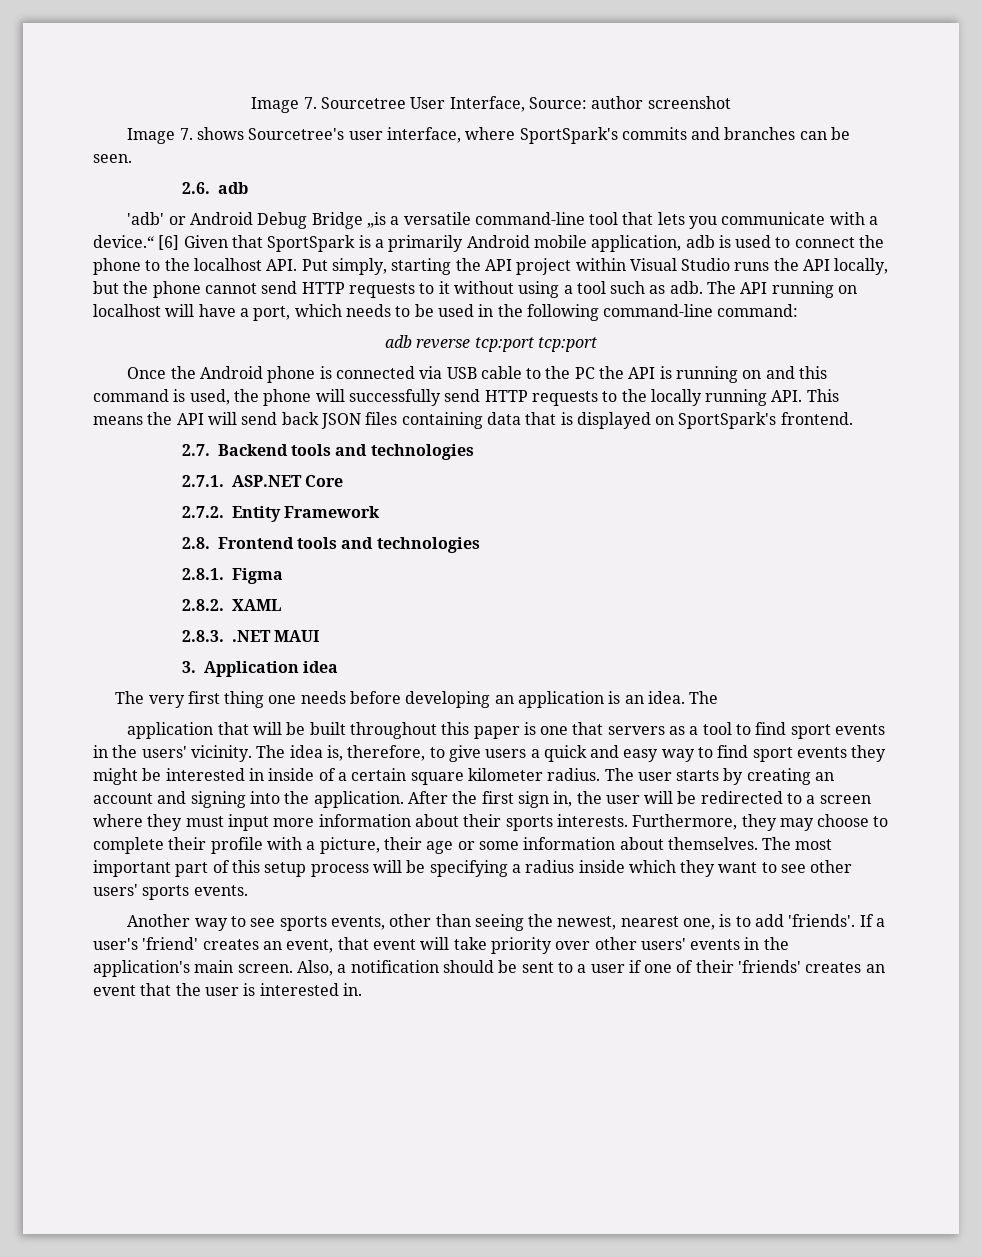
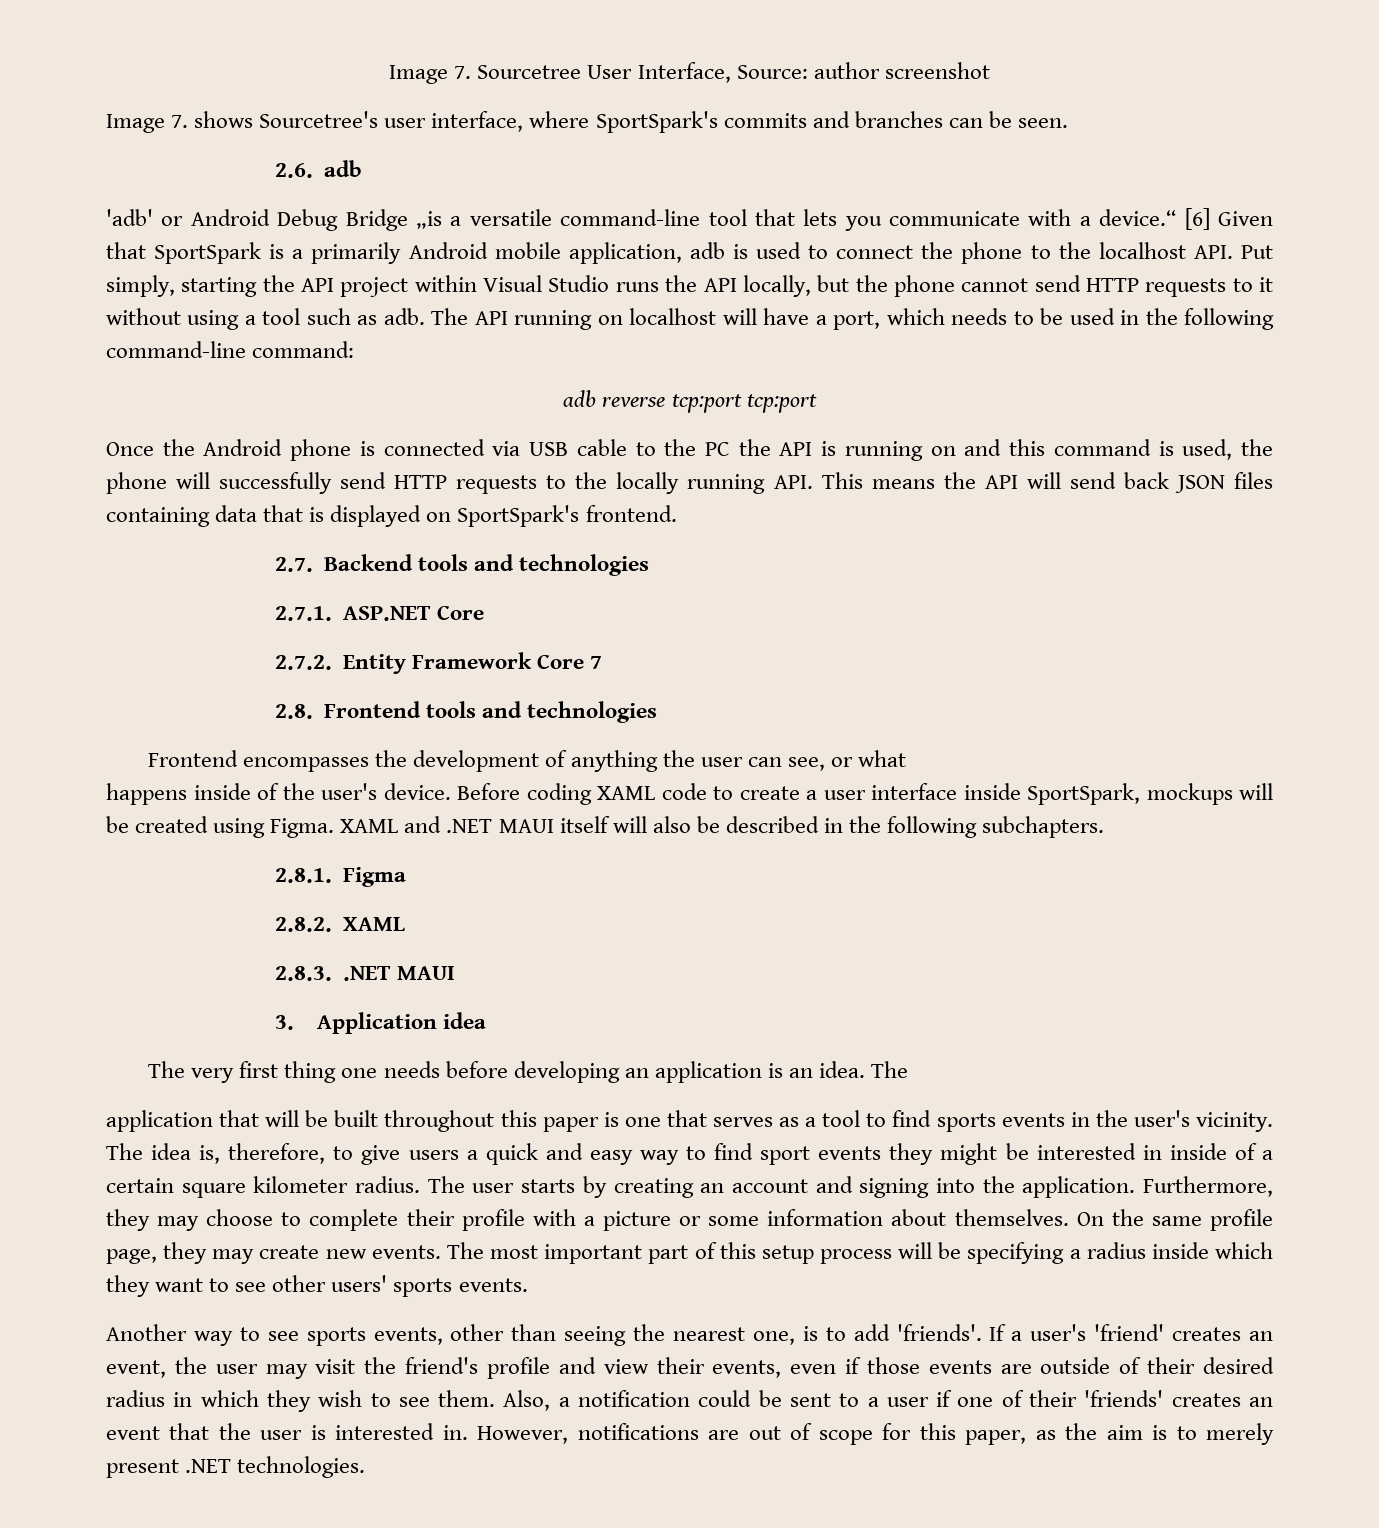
- 2.7.2. Entity Framework
+ 2.7.2. Entity Framework Core 7
+ Frontend encompasses the development of anything the user can see, or what
+ happens inside of the user's device. Before coding XAML code to create a user interface inside SportSpark, mockups will be created using Figma. XAML and .NET MAUI itself will also be described in the following subchapters.
- application that will be built throughout this paper is one that servers as a tool to find sport events in the users' vicinity.
+ application that will be built throughout this paper is one that serves as a tool to find sports events in the user's vicinity.
- After the first sign in, the user will be redirected to a screen where they must input more information about their sports interests.
- Furthermore, they may choose to complete their profile with a picture, their age or some information about themselves.
+ Furthermore, they may choose to complete their profile with a picture or some information about themselves.
+ On the same profile page, they may create new events.
- Another way to see sports events, other than seeing the newest, nearest one, is to add 'friends'.
+ Another way to see sports events, other than seeing the nearest one, is to add 'friends'.
- If a user's 'friend' creates an event, that event will take priority over other users' events in the application's main screen.
+ If a user's 'friend' creates an event, the user may visit the friend's profile and view their events, even if those events are outside of their desired radius in which they wish to see them.
- Also, a notification should be sent to a user if one of their 'friends' creates an event that the user is interested in.
+ Also, a notification could be sent to a user if one of their 'friends' creates an event that the user is interested in.
+ However, notifications are out of scope for this paper, as the aim is to merely present .NET technologies.

